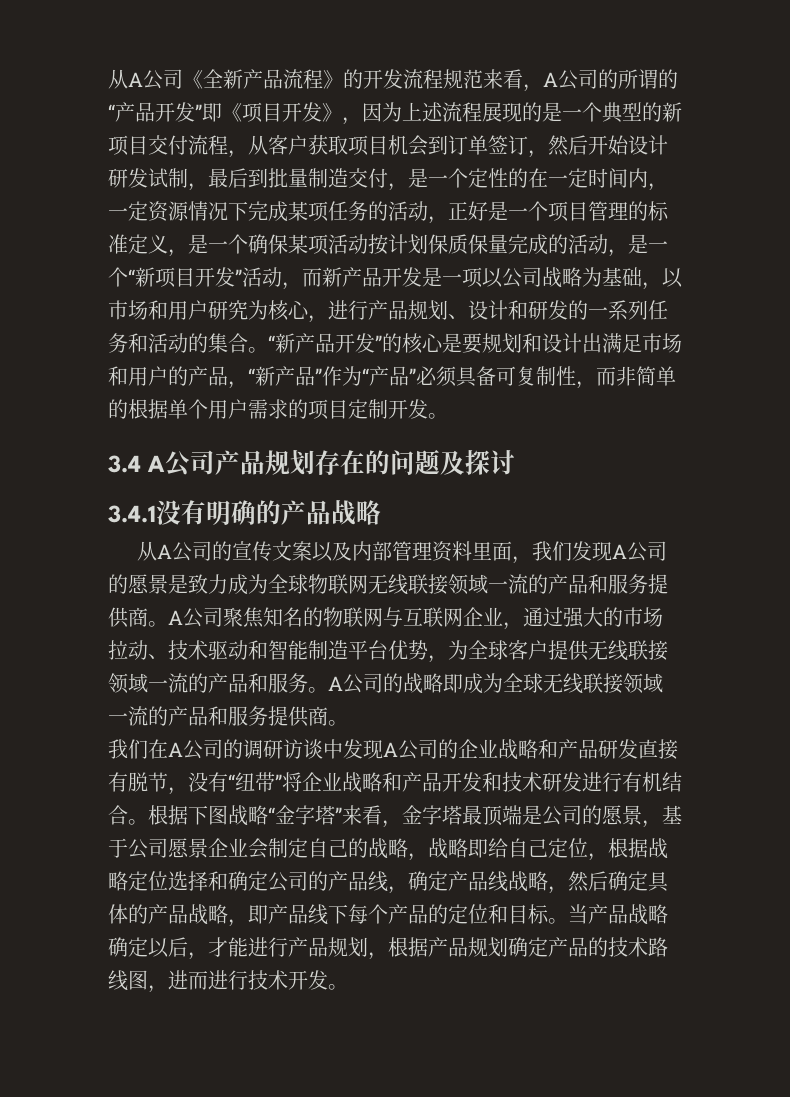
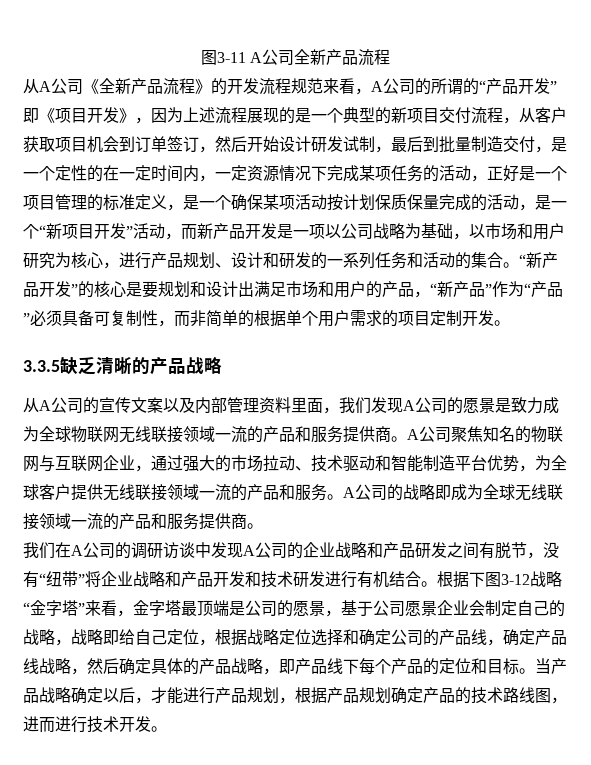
+ 图3-11 A公司全新产品流程
- 3.4 A公司产品规划存在的问题及探讨
- 3.4.1没有明确的产品战略
+ 3.3.5缺乏清晰的产品战略
- 我们在A公司的调研访谈中发现A公司的企业战略和产品研发直接有脱节，没有“纽带”将企业战略和产品开发和技术研发进行有机结合。
+ 我们在A公司的调研访谈中发现A公司的企业战略和产品研发之间有脱节，没有“纽带”将企业战略和产品开发和技术研发进行有机结合。
- 根据下图战略“金字塔”来看，金字塔最顶端是公司的愿景，基于公司愿景企业会制定自己的战略，战略即给自己定位，根据战略定位选择和确定公司的产品线，确定产品线战略，然后确定具体的产品战略，即产品线下每个产品的定位和目标。
+ 根据下图3-12战略“金字塔”来看，金字塔最顶端是公司的愿景，基于公司愿景企业会制定自己的战略，战略即给自己定位，根据战略定位选择和确定公司的产品线，确定产品线战略，然后确定具体的产品战略，即产品线下每个产品的定位和目标。

